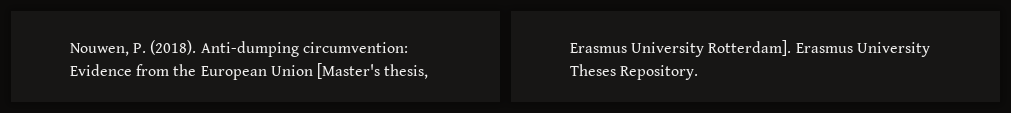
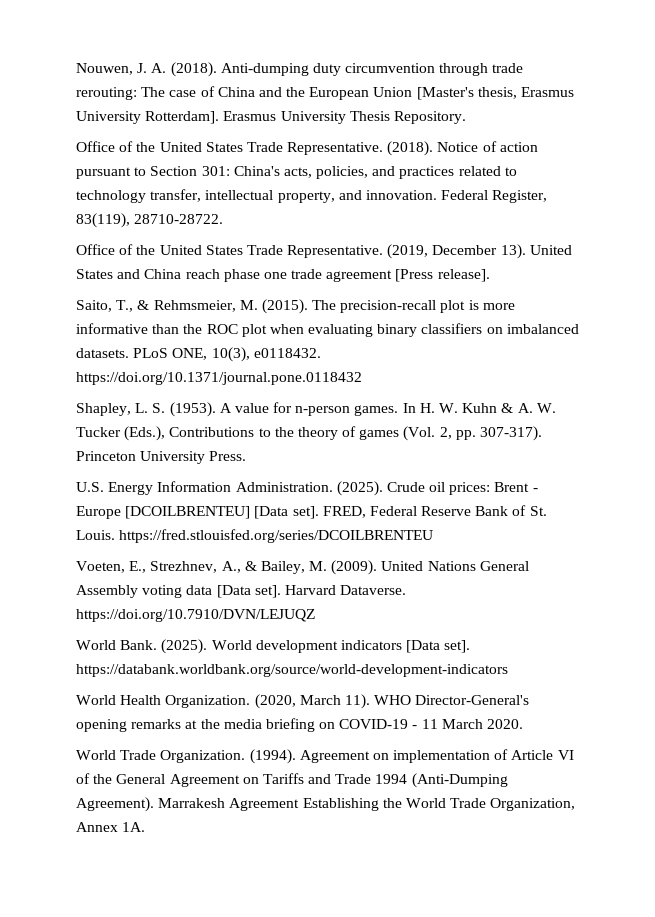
- Nouwen, P. (2018). Anti-dumping circumvention: Evidence from the European Union [Master's thesis, Erasmus University Rotterdam].
+ Nouwen, J. A. (2018). Anti-dumping duty circumvention through trade rerouting: The case of China and the European Union [Master's thesis, Erasmus University Rotterdam].
- Erasmus University Theses Repository.
+ Erasmus University Thesis Repository.
+ Office of the United States Trade Representative. (2018). Notice of action pursuant to Section 301: China's acts, policies, and practices related to technology transfer, intellectual property, and innovation. Federal Register, 83(119), 28710-28722.
+ Office of the United States Trade Representative. (2019, December 13). United States and China reach phase one trade agreement [Press release].
+ Saito, T., & Rehmsmeier, M. (2015). The precision-recall plot is more informative than the ROC plot when evaluating binary classifiers on imbalanced datasets. PLoS ONE, 10(3), e0118432. https://doi.org/10.1371/journal.pone.0118432
+ Shapley, L. S. (1953). A value for n-person games. In H. W. Kuhn & A. W. Tucker (Eds.), Contributions to the theory of games (Vol. 2, pp. 307-317). Princeton University Press.
+ U.S. Energy Information Administration. (2025). Crude oil prices: Brent - Europe [DCOILBRENTEU] [Data set]. FRED, Federal Reserve Bank of St. Louis. https://fred.stlouisfed.org/series/DCOILBRENTEU
+ Voeten, E., Strezhnev, A., & Bailey, M. (2009). United Nations General Assembly voting data [Data set]. Harvard Dataverse. https://doi.org/10.7910/DVN/LEJUQZ
+ World Bank. (2025). World development indicators [Data set]. https://databank.worldbank.org/source/world-development-indicators
+ World Health Organization. (2020, March 11). WHO Director-General's opening remarks at the media briefing on COVID-19 - 11 March 2020.
+ World Trade Organization. (1994). Agreement on implementation of Article VI of the General Agreement on Tariffs and Trade 1994 (Anti-Dumping Agreement). Marrakesh Agreement Establishing the World Trade Organization, Annex 1A.

